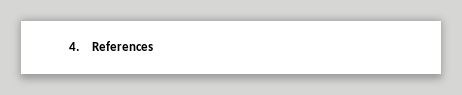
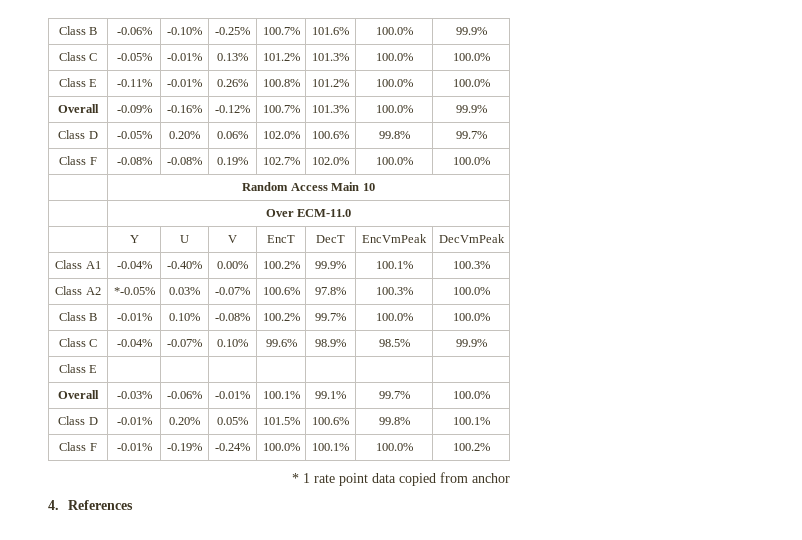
+ Class B | -0.06% | -0.10% | -0.25% | 100.7% | 101.6% | 100.0% | 99.9%
+ Class C | -0.05% | -0.01% | 0.13% | 101.2% | 101.3% | 100.0% | 100.0%
+ Class E | -0.11% | -0.01% | 0.26% | 100.8% | 101.2% | 100.0% | 100.0%
+ Overall | -0.09% | -0.16% | -0.12% | 100.7% | 101.3% | 100.0% | 99.9%
+ Class D | -0.05% | 0.20% | 0.06% | 102.0% | 100.6% | 99.8% | 99.7%
+ Class F | -0.08% | -0.08% | 0.19% | 102.7% | 102.0% | 100.0% | 100.0%
+ | Random Access Main 10
+ | Over ECM-11.0
+ | Y | U | V | EncT | DecT | EncVmPeak | DecVmPeak
+ Class A1 | -0.04% | -0.40% | 0.00% | 100.2% | 99.9% | 100.1% | 100.3%
+ Class A2 | *-0.05% | 0.03% | -0.07% | 100.6% | 97.8% | 100.3% | 100.0%
+ Class B | -0.01% | 0.10% | -0.08% | 100.2% | 99.7% | 100.0% | 100.0%
+ Class C | -0.04% | -0.07% | 0.10% | 99.6% | 98.9% | 98.5% | 99.9%
+ Class E | | | | | | |
+ Overall | -0.03% | -0.06% | -0.01% | 100.1% | 99.1% | 99.7% | 100.0%
+ Class D | -0.01% | 0.20% | 0.05% | 101.5% | 100.6% | 99.8% | 100.1%
+ Class F | -0.01% | -0.19% | -0.24% | 100.0% | 100.1% | 100.0% | 100.2%
+ * 1 rate point data copied from anchor

